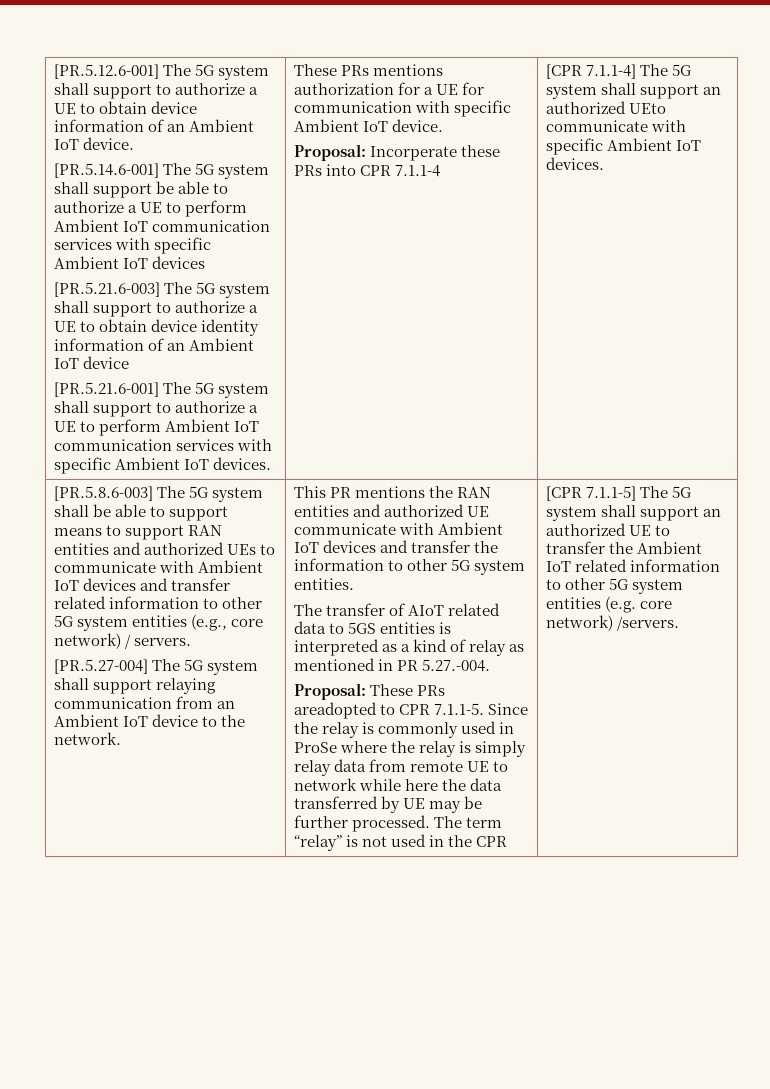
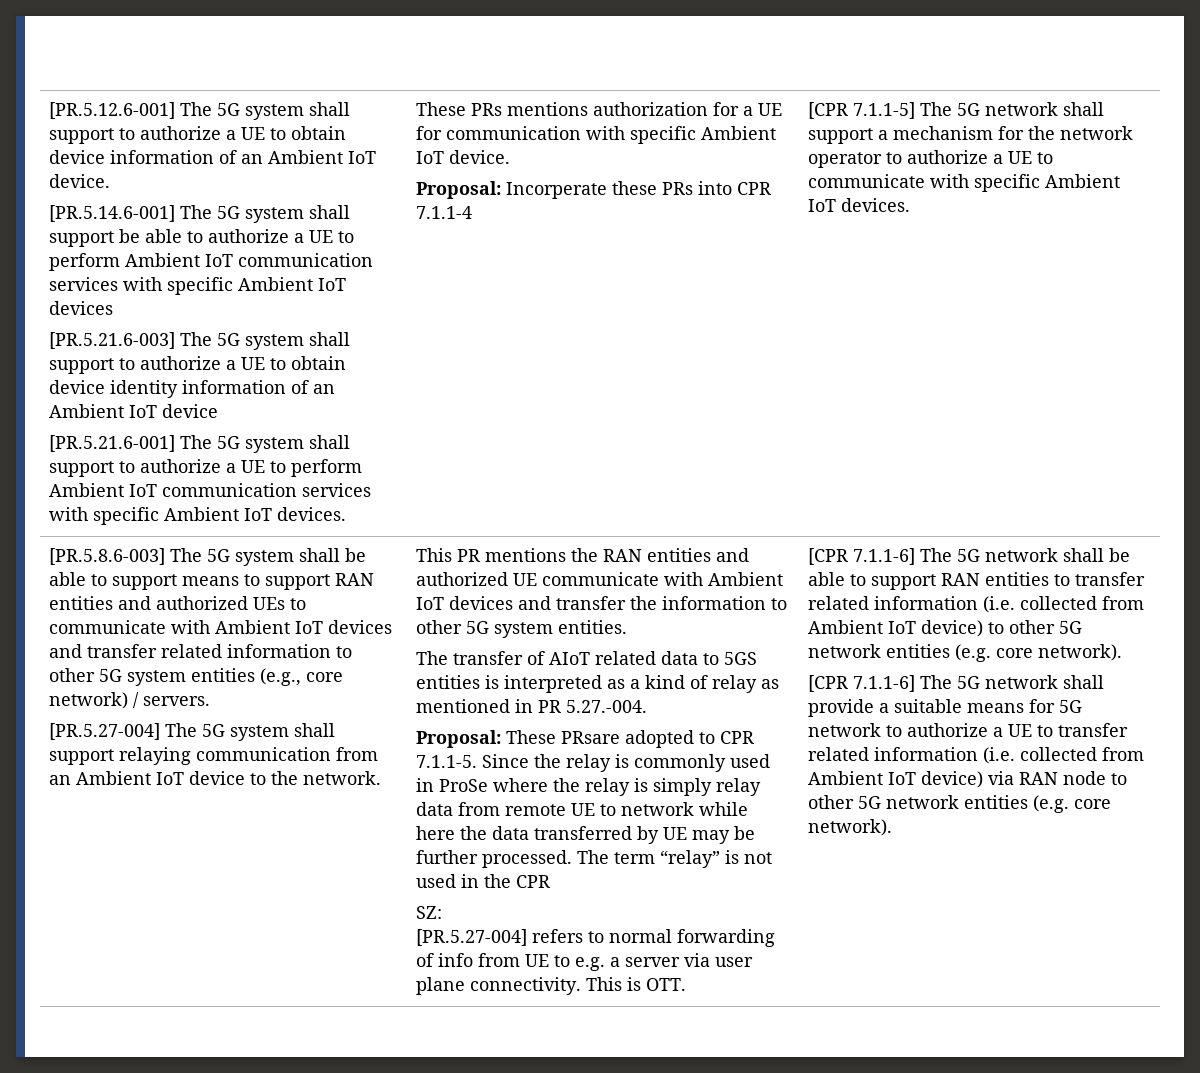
- [CPR 7.1.1-4] The 5G system shall support an authorized UEto communicate with specific Ambient IoT devices.
+ [CPR 7.1.1-5] The 5G network shall support a mechanism for the network operator to authorize a UE to communicate with specific Ambient IoT devices.
- Proposal: These PRs areadopted to CPR 7.1.1-5. Since the relay is commonly used in ProSe where the relay is simply relay data from remote UE to network while here the data transferred by UE may be further processed.
+ Proposal: These PRsare adopted to CPR 7.1.1-5. Since the relay is commonly used in ProSe where the relay is simply relay data from remote UE to network while here the data transferred by UE may be further processed.
- [CPR 7.1.1-5] The 5G system shall support an authorized UE to transfer the Ambient IoT related information to other 5G system entities (e.g. core network) /servers.
+ SZ:
+ [PR.5.27-004] refers to normal forwarding of info from UE to e.g. a server via user plane connectivity. This is OTT. | [CPR 7.1.1-6] The 5G network shall be able to support RAN entities to transfer related information (i.e. collected from Ambient IoT device) to other 5G network entities (e.g. core network).
+ [CPR 7.1.1-6] The 5G network shall provide a suitable means for 5G network to authorize a UE to transfer related information (i.e. collected from Ambient IoT device) via RAN node to other 5G network entities (e.g. core network).

